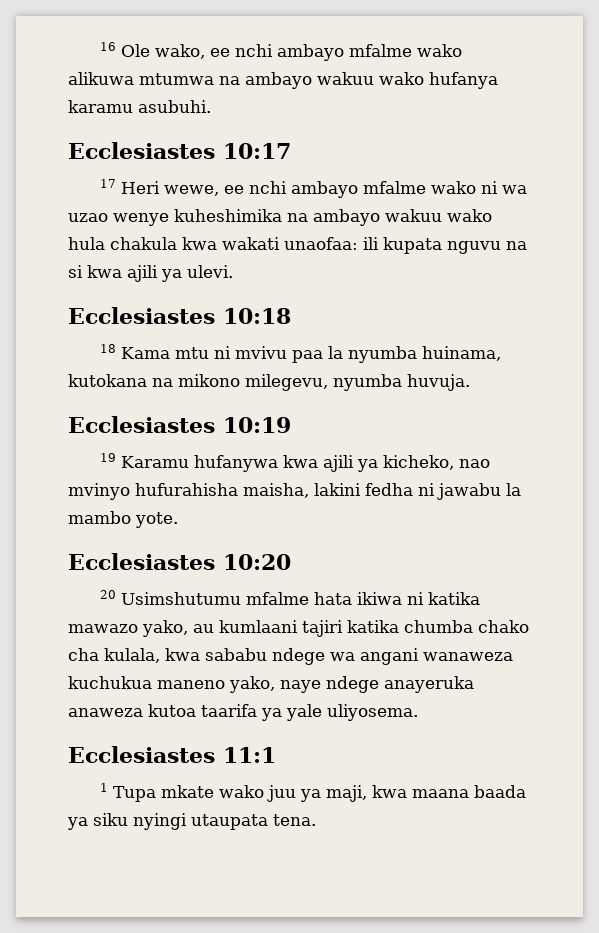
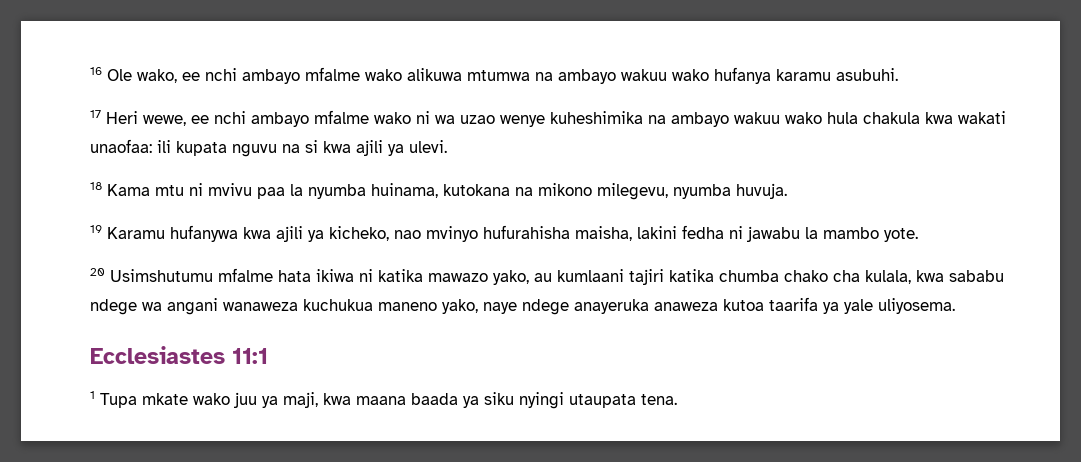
- Ecclesiastes 10:17
- Ecclesiastes 10:18
- Ecclesiastes 10:19
- Ecclesiastes 10:20

